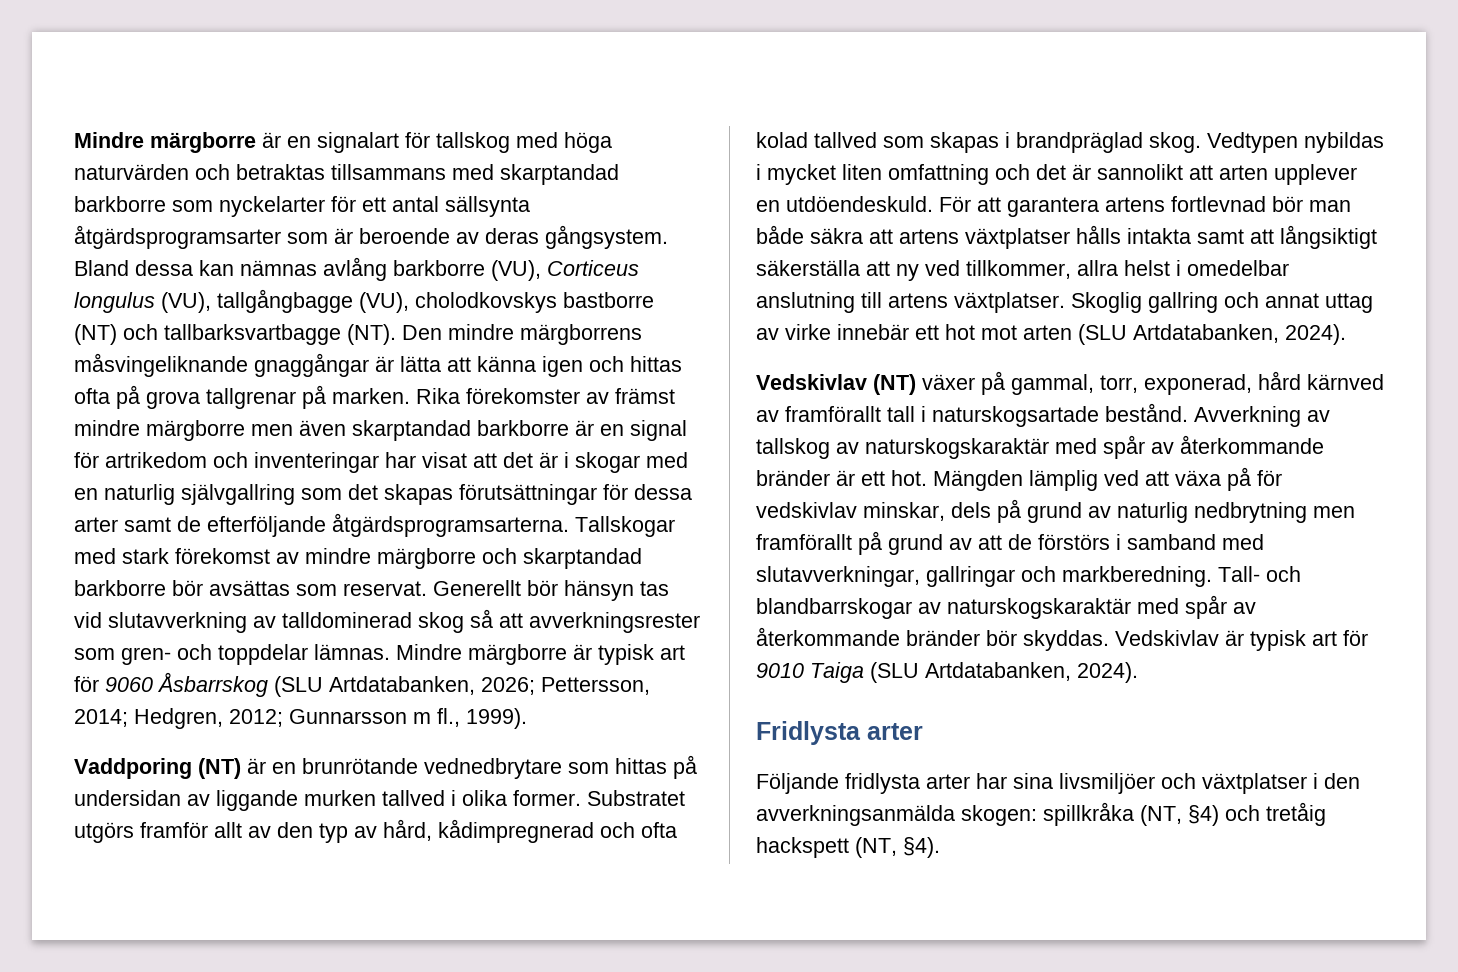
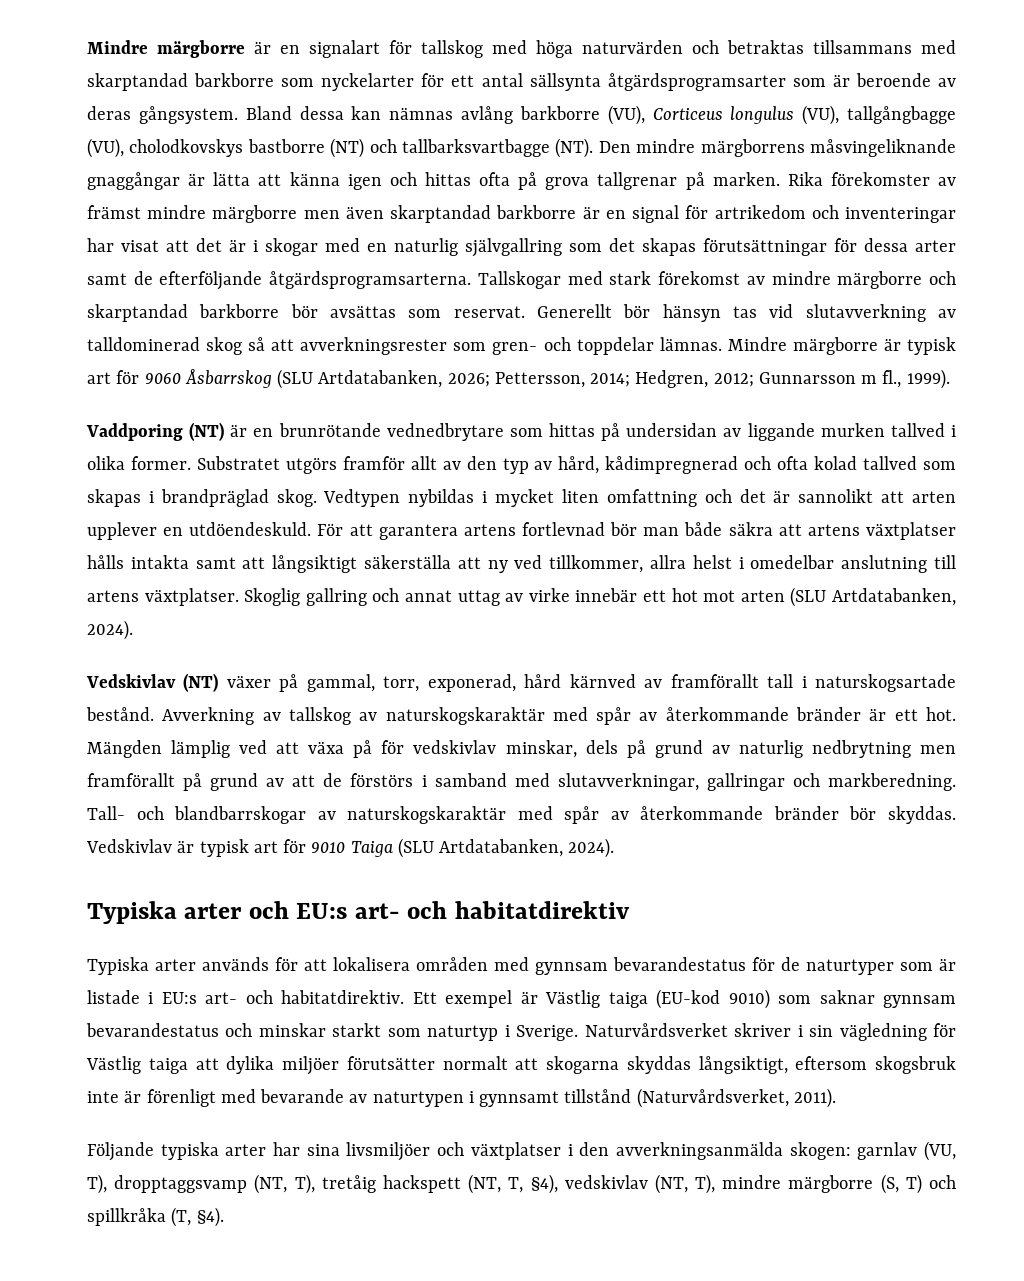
- Fridlysta arter
+ Typiska arter och EU:s art- och habitatdirektiv
+ Typiska arter används för att lokalisera områden med gynnsam bevarandestatus för de naturtyper som är listade i EU:s art- och habitatdirektiv. Ett exempel är Västlig taiga (EU-kod 9010) som saknar gynnsam bevarandestatus och minskar starkt som naturtyp i Sverige. Naturvårdsverket skriver i sin vägledning för Västlig taiga att dylika miljöer förutsätter normalt att skogarna skyddas långsiktigt, eftersom skogsbruk inte är förenligt med bevarande av naturtypen i gynnsamt tillstånd (Naturvårdsverket, 2011).
- Följande fridlysta arter har sina livsmiljöer och växtplatser i den avverkningsanmälda skogen: spillkråka (NT, §4) och tretåig hackspett (NT, §4).
+ Följande typiska arter har sina livsmiljöer och växtplatser i den avverkningsanmälda skogen: garnlav (VU, T), dropptaggsvamp (NT, T), tretåig hackspett (NT, T, §4), vedskivlav (NT, T), mindre märgborre (S, T) och spillkråka (T, §4).

